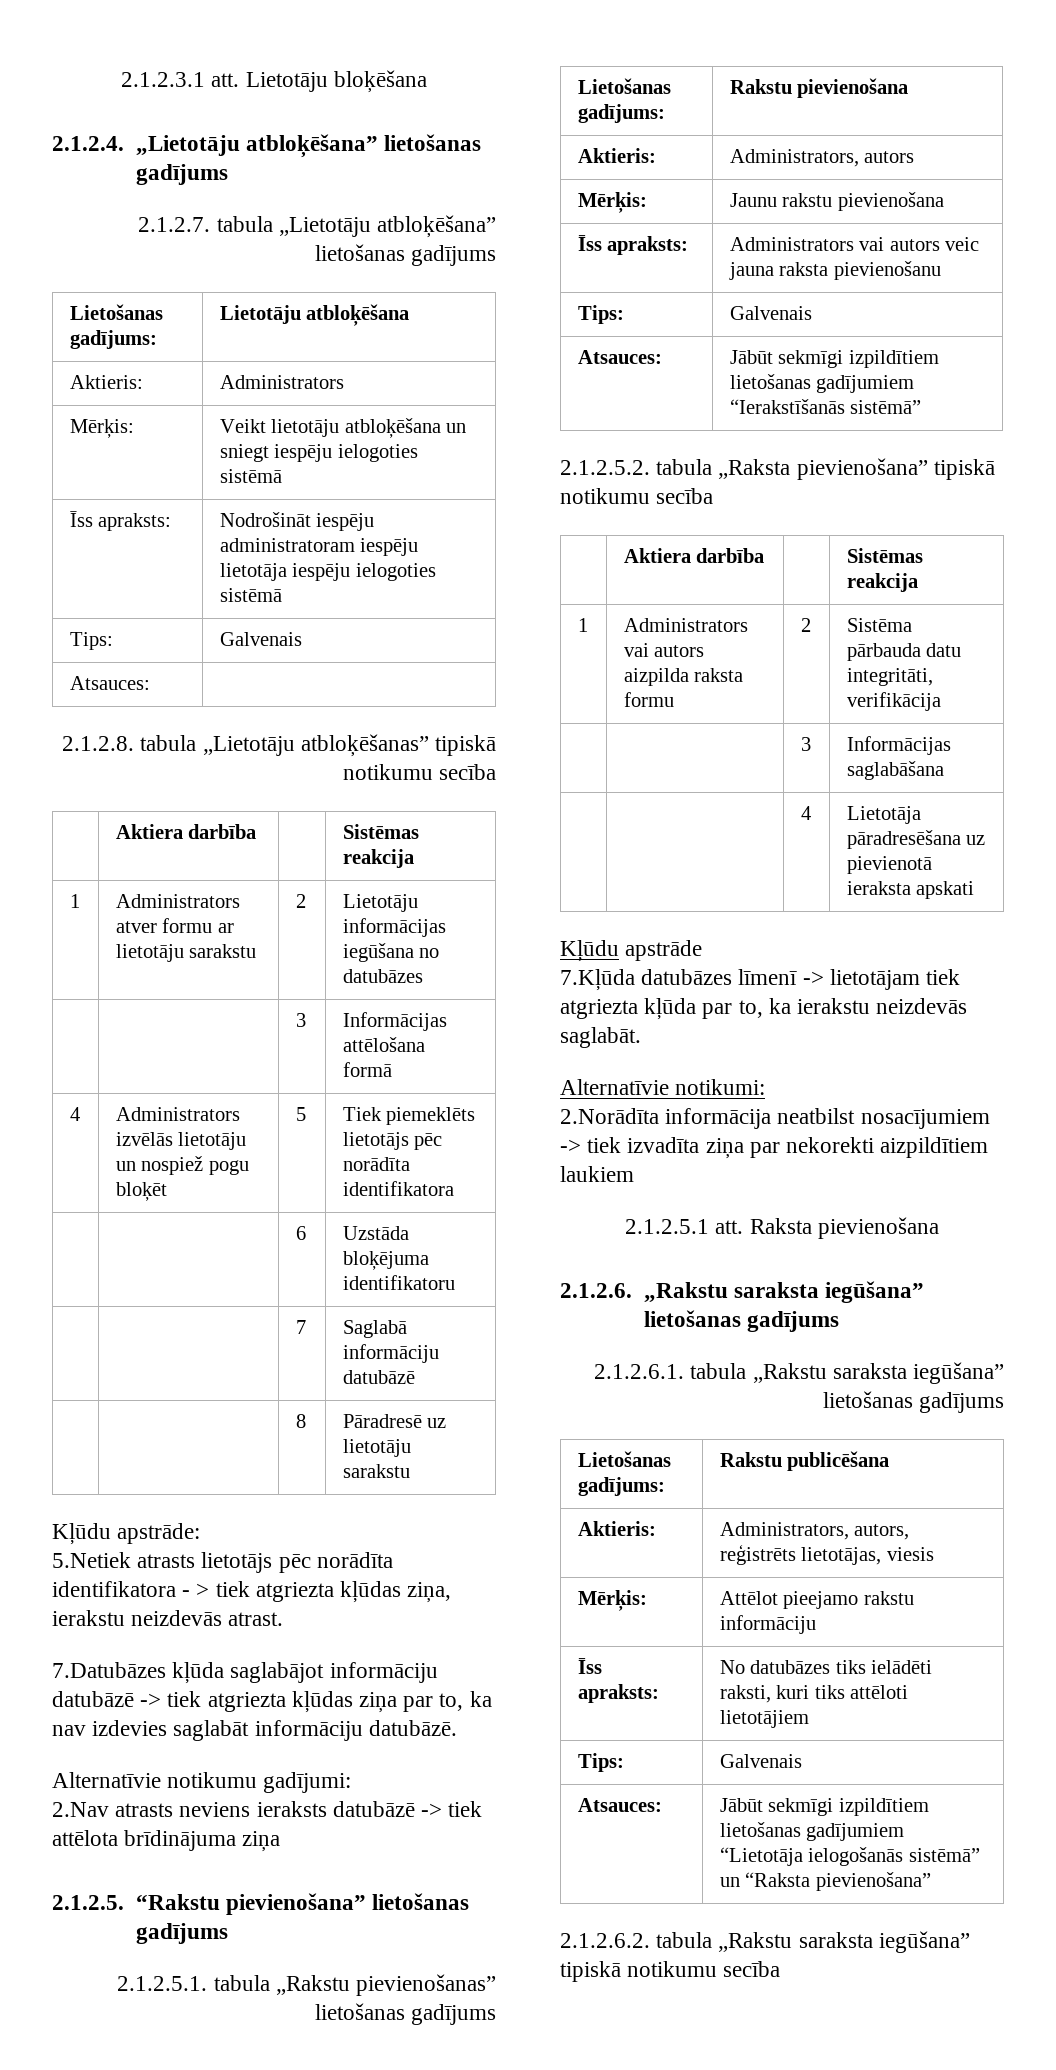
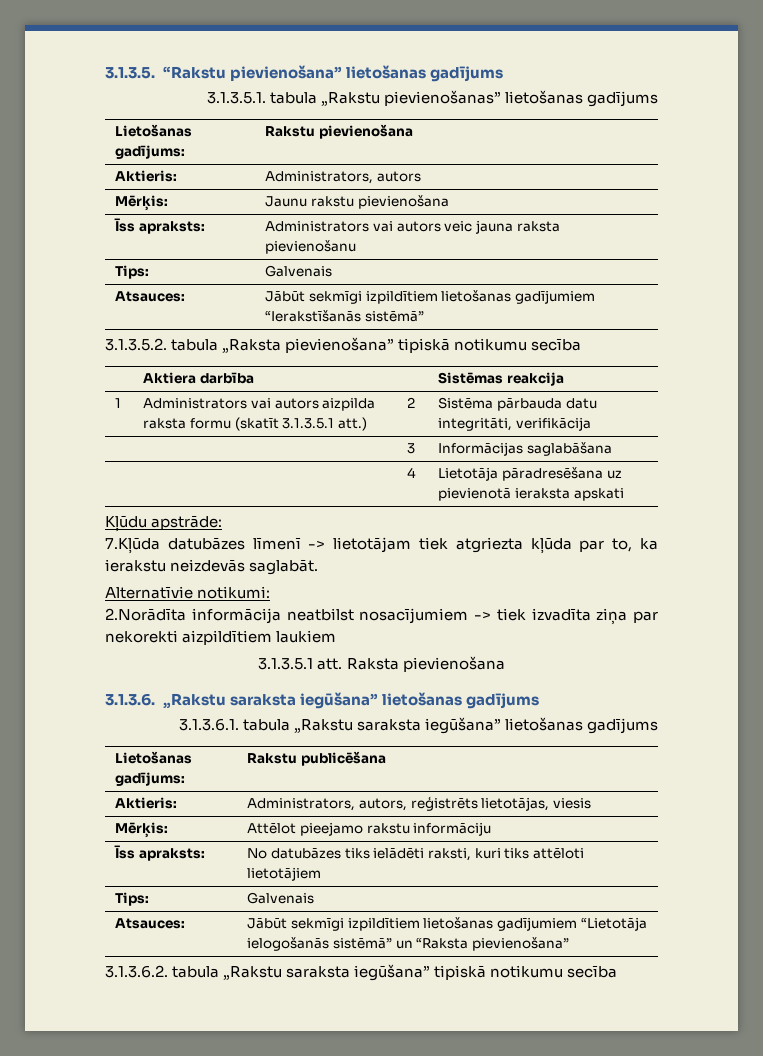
- 2.1.2.3.1 att. Lietotāju bloķēšana
- 2.1.2.4. „Lietotāju atbloķēšana” lietošanas gadījums
- 2.1.2.7. tabula „Lietotāju atbloķēšana” lietošanas gadījums
- Lietošanas gadījums: | Lietotāju atbloķēšana
- Aktieris: | Administrators
- Mērķis: | Veikt lietotāju atbloķēšana un sniegt iespēju ielogoties sistēmā
- Īss apraksts: | Nodrošināt iespēju administratoram iespēju lietotāja iespēju ielogoties sistēmā
- Tips: | Galvenais
- Atsauces: |
- 2.1.2.8. tabula „Lietotāju atbloķēšanas” tipiskā notikumu secība
- | Aktiera darbība | | Sistēmas reakcija
- 1 | Administrators atver formu ar lietotāju sarakstu | 2 | Lietotāju informācijas iegūšana no datubāzes
- | | 3 | Informācijas attēlošana formā
- 4 | Administrators izvēlās lietotāju un nospiež pogu bloķēt | 5 | Tiek piemeklēts lietotājs pēc norādīta identifikatora
- | | 6 | Uzstāda bloķējuma identifikatoru
- | | 7 | Saglabā informāciju datubāzē
- | | 8 | Pāradresē uz lietotāju sarakstu
- Kļūdu apstrāde:
- 5.Netiek atrasts lietotājs pēc norādīta identifikatora - > tiek atgriezta kļūdas ziņa, ierakstu neizdevās atrast.
- 7.Datubāzes kļūda saglabājot informāciju datubāzē -> tiek atgriezta kļūdas ziņa par to, ka nav izdevies saglabāt informāciju datubāzē.
- Alternatīvie notikumu gadījumi:
- 2.Nav atrasts neviens ieraksts datubāzē -> tiek attēlota brīdinājuma ziņa
- 2.1.2.5. “Rakstu pievienošana” lietošanas gadījums
+ 3.1.3.5. “Rakstu pievienošana” lietošanas gadījums
- 2.1.2.5.1. tabula „Rakstu pievienošanas” lietošanas gadījums
+ 3.1.3.5.1. tabula „Rakstu pievienošanas” lietošanas gadījums
- 2.1.2.5.2. tabula „Raksta pievienošana” tipiskā notikumu secība
+ 3.1.3.5.2. tabula „Raksta pievienošana” tipiskā notikumu secība
- 1 | Administrators vai autors aizpilda raksta formu | 2 | Sistēma pārbauda datu integritāti, verifikācija
+ 1 | Administrators vai autors aizpilda raksta formu (skatīt 3.1.3.5.1 att.) | 2 | Sistēma pārbauda datu integritāti, verifikācija
- Kļūdu apstrāde
+ Kļūdu apstrāde:
- 2.1.2.5.1 att.
+ 3.1.3.5.1 att.
- 2.1.2.6. „Rakstu saraksta iegūšana” lietošanas gadījums
- 2.1.2.6.1. tabula „Rakstu saraksta iegūšana” lietošanas gadījums
+ 3.1.3.6. „Rakstu saraksta iegūšana” lietošanas gadījums
+ 3.1.3.6.1. tabula „Rakstu saraksta iegūšana” lietošanas gadījums
- 2.1.2.6.2. tabula „Rakstu saraksta iegūšana” tipiskā notikumu secība
+ 3.1.3.6.2. tabula „Rakstu saraksta iegūšana” tipiskā notikumu secība

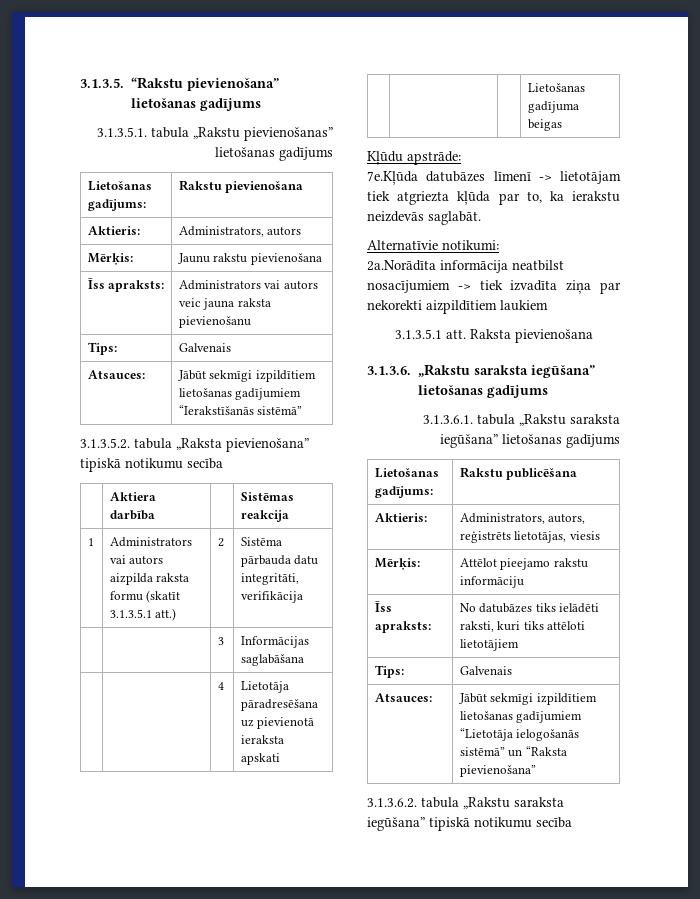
+ | | | Lietošanas gadījuma beigas
- 7.Kļūda datubāzes līmenī -> lietotājam tiek atgriezta kļūda par to, ka ierakstu neizdevās saglabāt.
+ 7e.Kļūda datubāzes līmenī -> lietotājam tiek atgriezta kļūda par to, ka ierakstu neizdevās saglabāt.
- 2.Norādīta informācija neatbilst nosacījumiem -> tiek izvadīta ziņa par nekorekti aizpildītiem laukiem
+ 2a.Norādīta informācija neatbilst nosacījumiem -> tiek izvadīta ziņa par nekorekti aizpildītiem laukiem

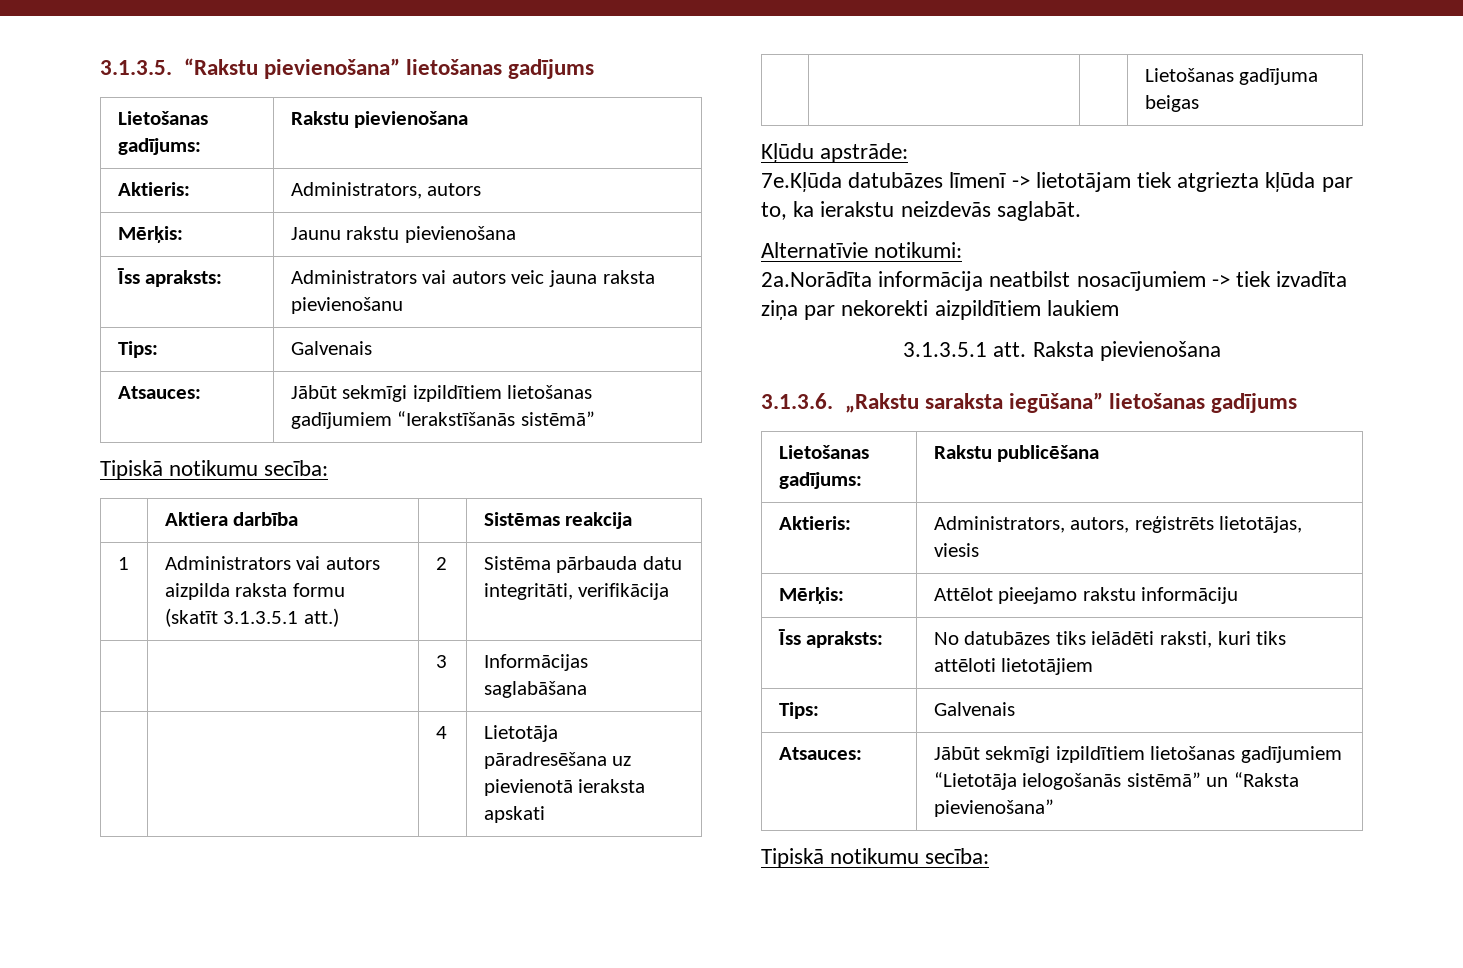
- 3.1.3.5.1. tabula „Rakstu pievienošanas” lietošanas gadījums
  Atsauces: | Jābūt sekmīgi izpildītiem lietošanas gadījumiem “Ierakstīšanās sistēmā”
- 3.1.3.5.2. tabula „Raksta pievienošana” tipiskā notikumu secība
+ Tipiskā notikumu secība:
- 3.1.3.6.1. tabula „Rakstu saraksta iegūšana” lietošanas gadījums
  Atsauces: | Jābūt sekmīgi izpildītiem lietošanas gadījumiem “Lietotāja ielogošanās sistēmā” un “Raksta pievienošana”
- 3.1.3.6.2. tabula „Rakstu saraksta iegūšana” tipiskā notikumu secība
+ Tipiskā notikumu secība:

